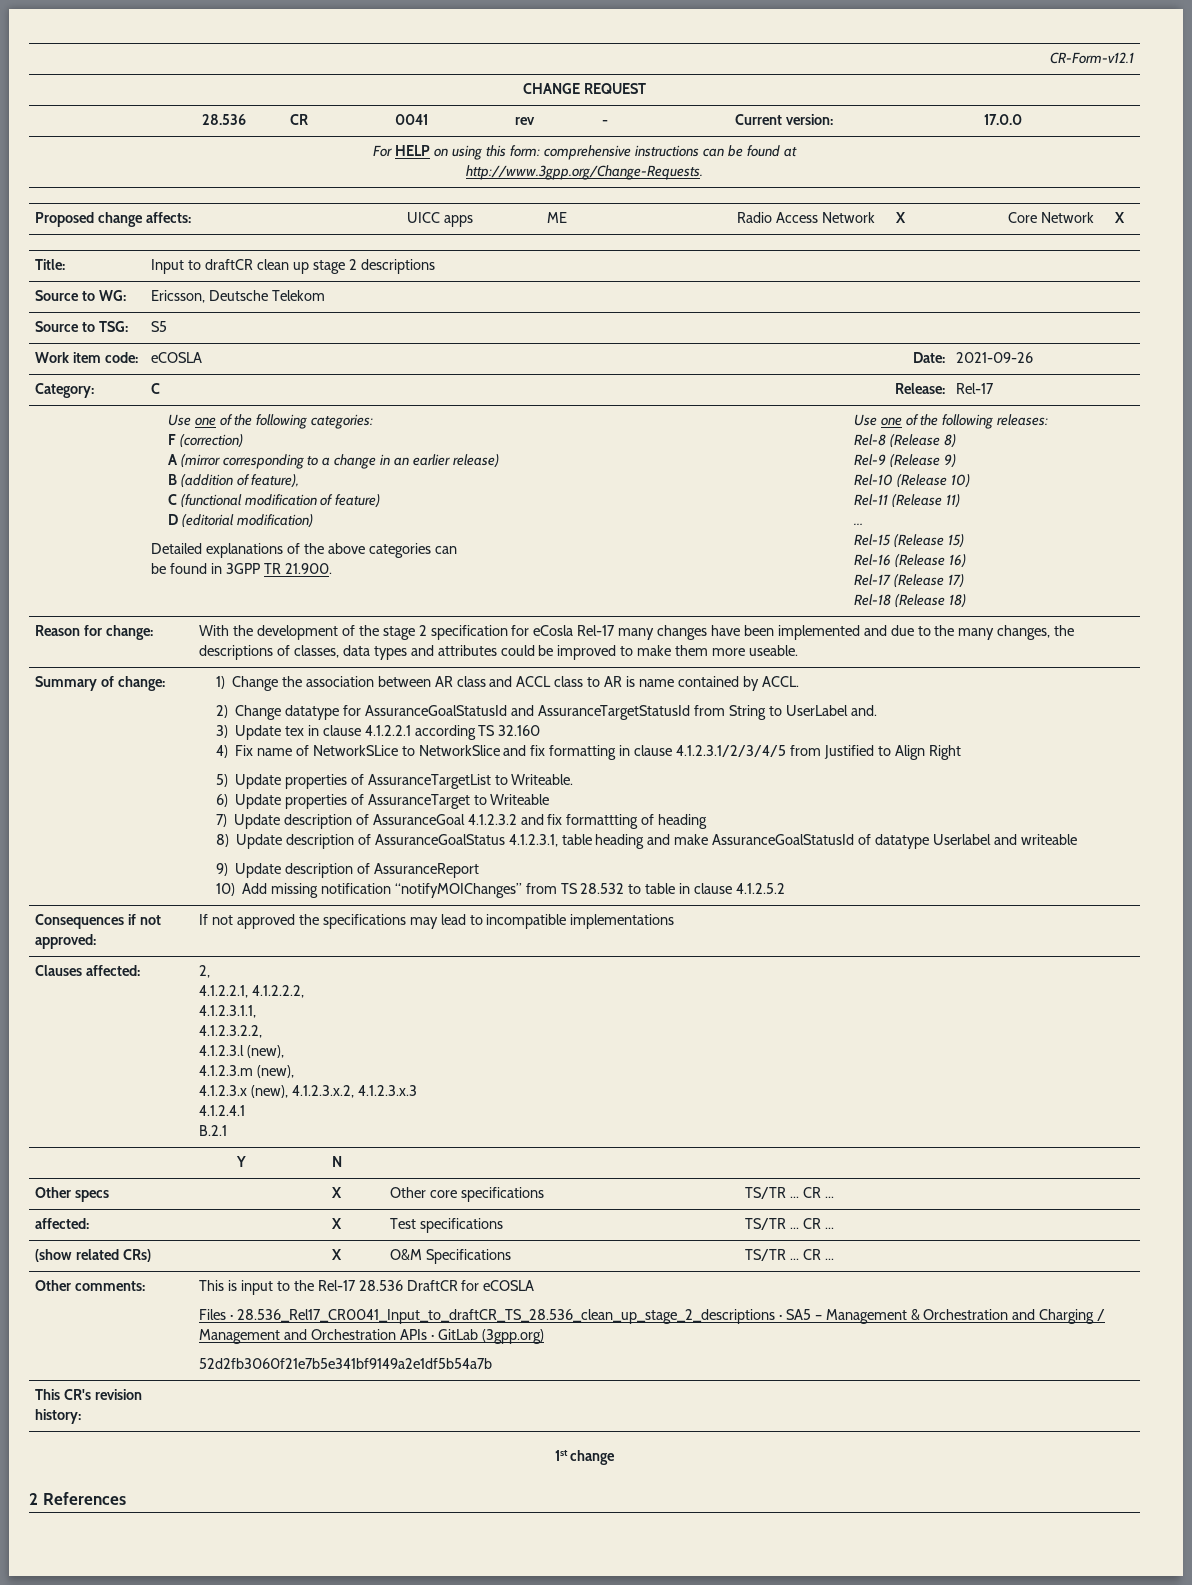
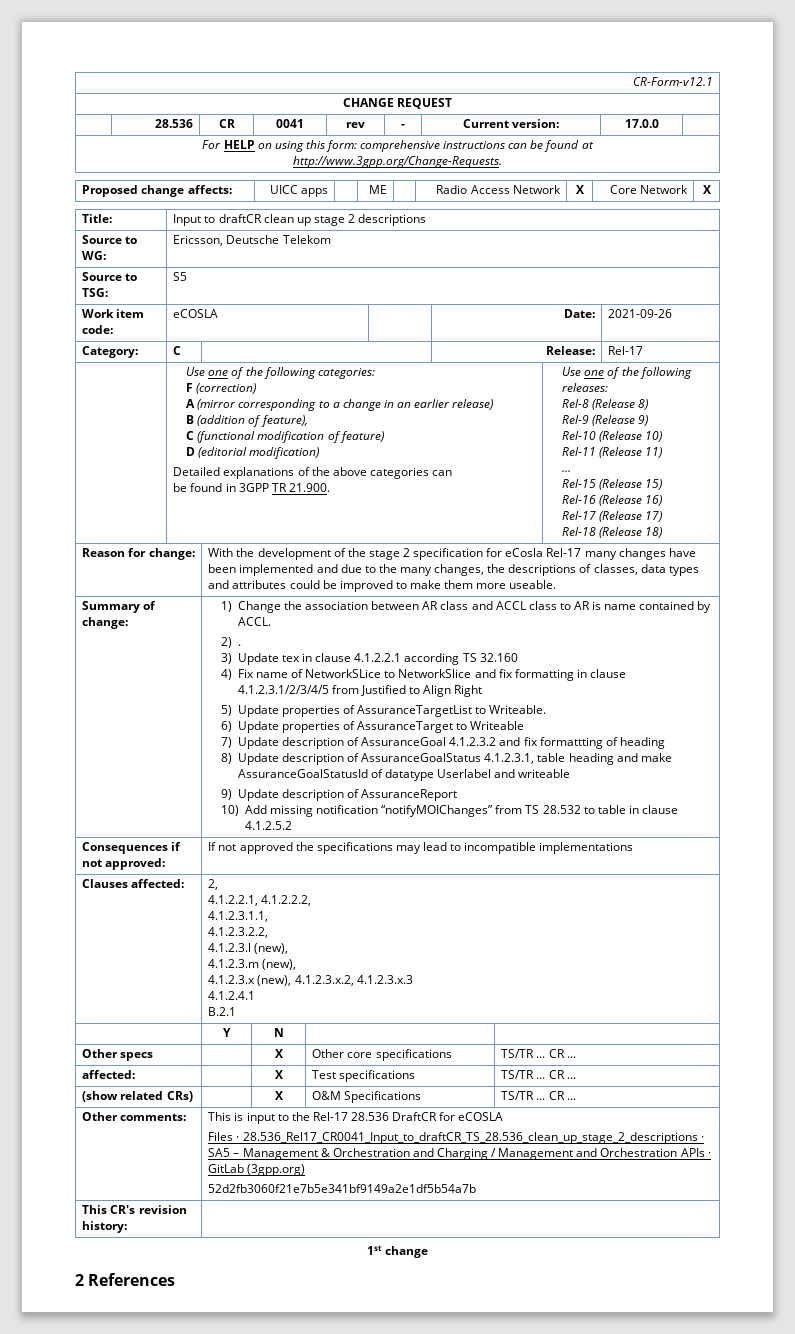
- 2) Change datatype for AssuranceGoalStatusId and AssuranceTargetStatusId from String to UserLabel and.
+ 2) .

